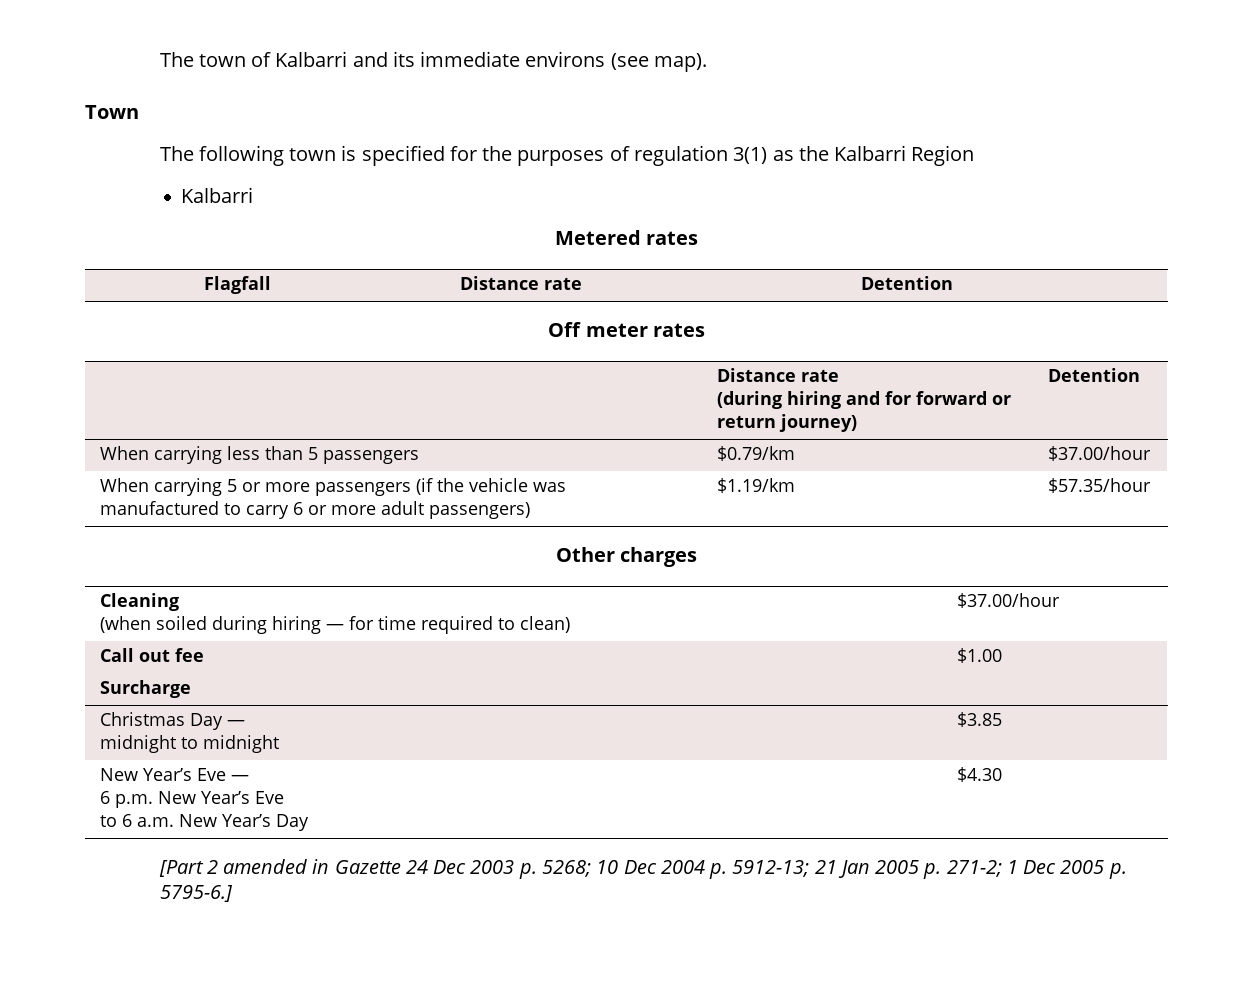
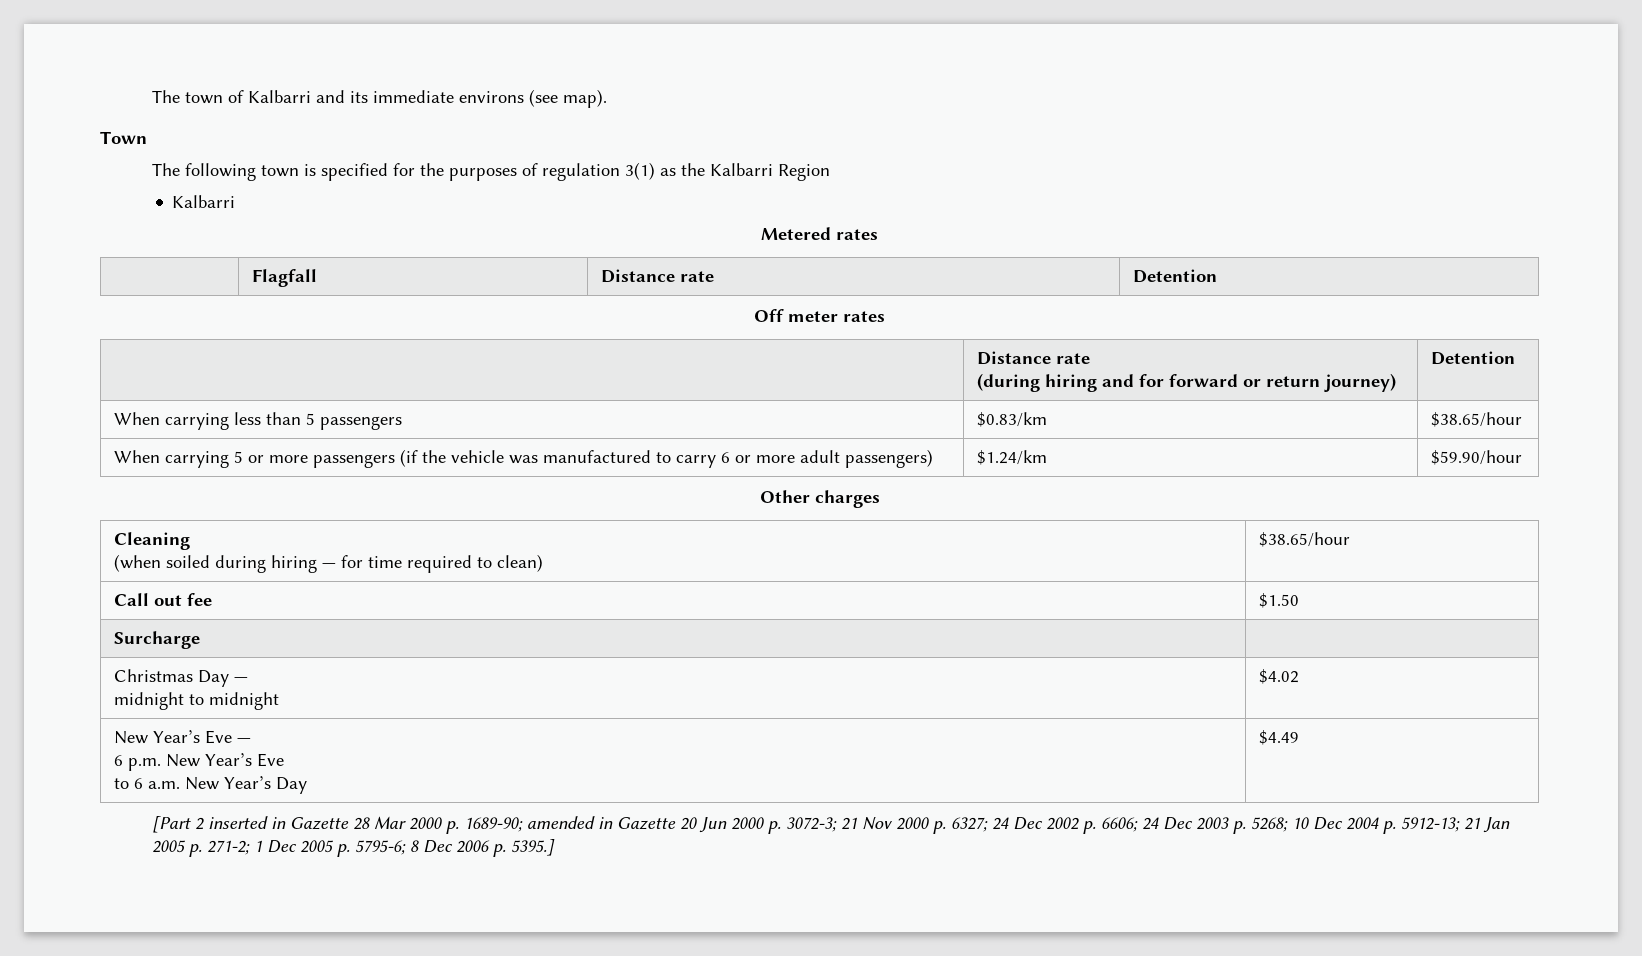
- When carrying less than 5 passengers | $0.79/km | $37.00/hour
+ When carrying less than 5 passengers | $0.83/km | $38.65/hour
- When carrying 5 or more passengers (if the vehicle was manufactured to carry 6 or more adult passengers) | $1.19/km | $57.35/hour
+ When carrying 5 or more passengers (if the vehicle was manufactured to carry 6 or more adult passengers) | $1.24/km | $59.90/hour
  Cleaning
- (when soiled during hiring — for time required to clean) | $37.00/hour
+ (when soiled during hiring — for time required to clean) | $38.65/hour
- Call out fee | $1.00
+ Call out fee | $1.50
  Christmas Day —
- midnight to midnight | $3.85
+ midnight to midnight | $4.02
  New Year’s Eve —
  6 p.m. New Year’s Eve
- to 6 a.m. New Year’s Day | $4.30
+ to 6 a.m. New Year’s Day | $4.49
- [Part 2 amended in Gazette 24 Dec 2003 p. 5268; 10 Dec 2004 p. 5912-13; 21 Jan 2005 p. 271-2; 1 Dec 2005 p. 5795-6.]
+ [Part 2 inserted in Gazette 28 Mar 2000 p. 1689-90; amended in Gazette 20 Jun 2000 p. 3072-3; 21 Nov 2000 p. 6327; 24 Dec 2002 p. 6606; 24 Dec 2003 p. 5268; 10 Dec 2004 p. 5912-13; 21 Jan 2005 p. 271-2; 1 Dec 2005 p. 5795-6; 8 Dec 2006 p. 5395.]

